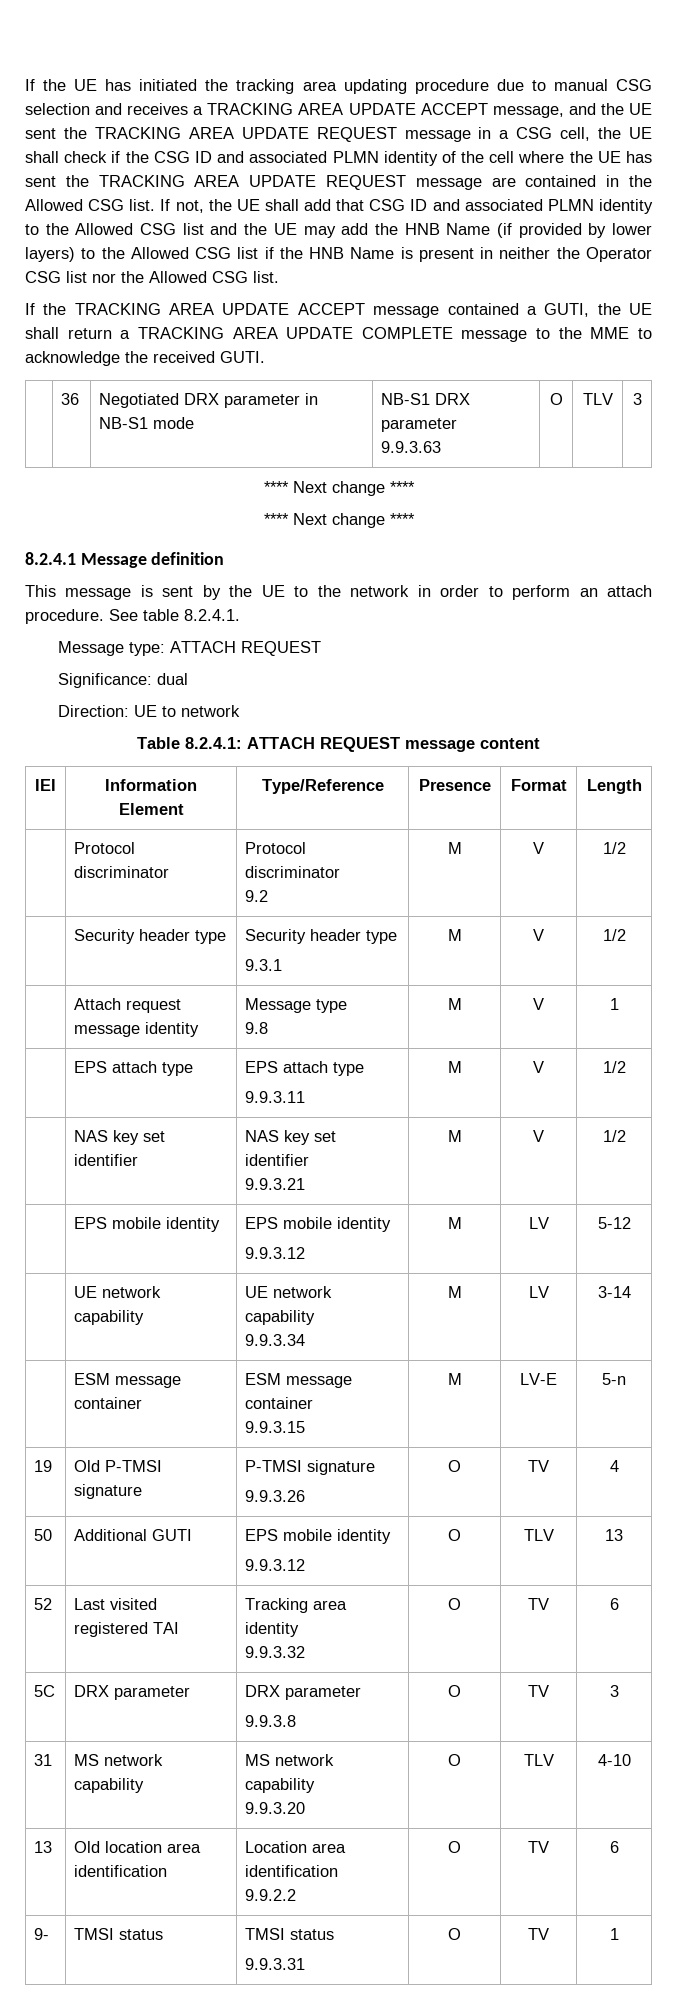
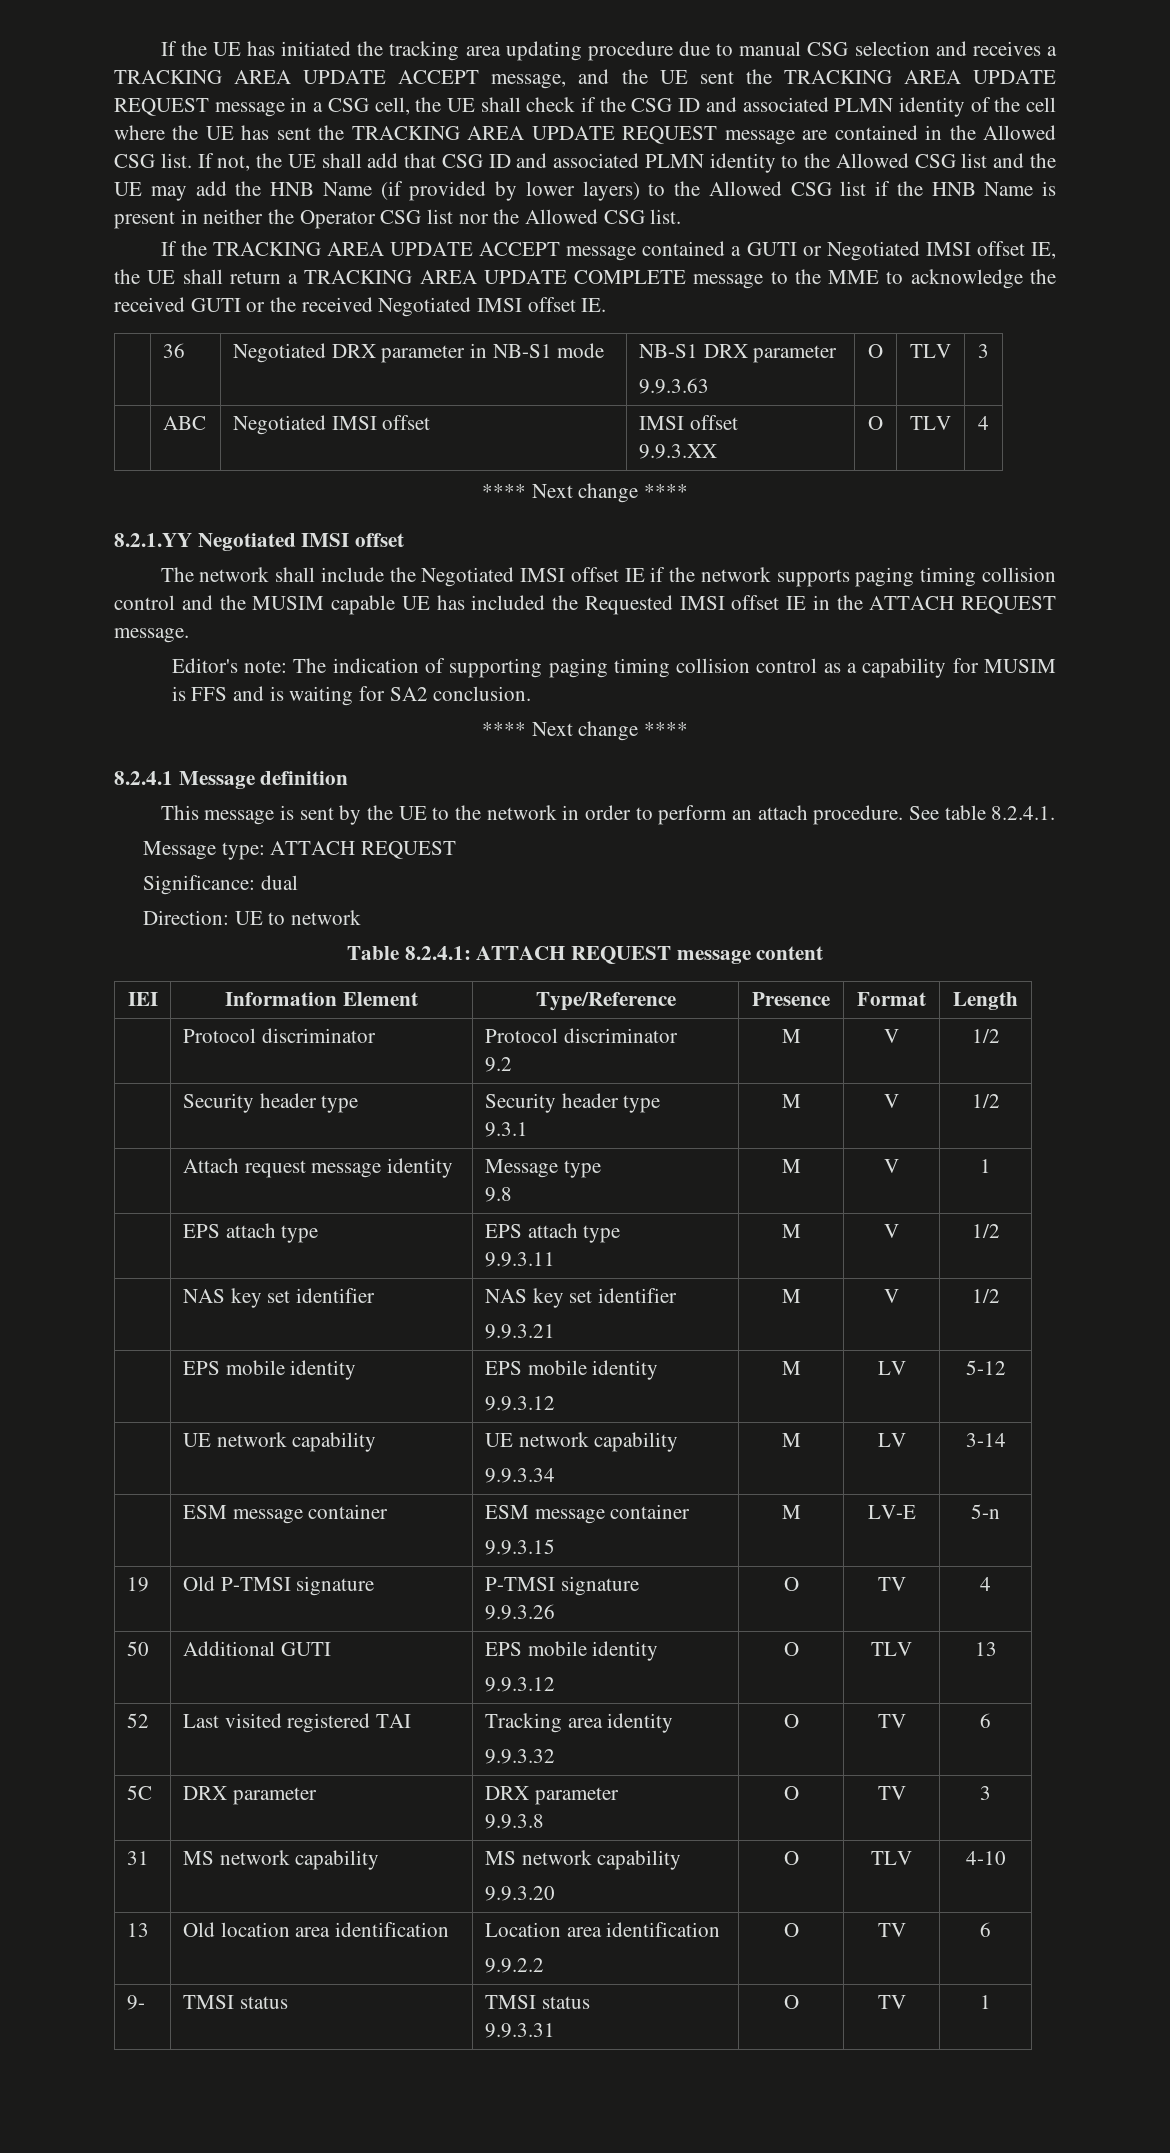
- If the TRACKING AREA UPDATE ACCEPT message contained a GUTI, the UE shall return a TRACKING AREA UPDATE COMPLETE message to the MME to acknowledge the received GUTI.
+ If the TRACKING AREA UPDATE ACCEPT message contained a GUTI or Negotiated IMSI offset IE, the UE shall return a TRACKING AREA UPDATE COMPLETE message to the MME to acknowledge the received GUTI or the received Negotiated IMSI offset IE.
  | 36 | Negotiated DRX parameter in NB-S1 mode | NB-S1 DRX parameter
  9.9.3.63 | O | TLV | 3
+ | ABC | Negotiated IMSI offset | IMSI offset
+ 9.9.3.XX | O | TLV | 4
  **** Next change ****
+ 8.2.1.YY Negotiated IMSI offset
+ The network shall include the Negotiated IMSI offset IE if the network supports paging timing collision control and the MUSIM capable UE has included the Requested IMSI offset IE in the ATTACH REQUEST message.
+ Editor's note: The indication of supporting paging timing collision control as a capability for MUSIM is FFS and is waiting for SA2 conclusion.

